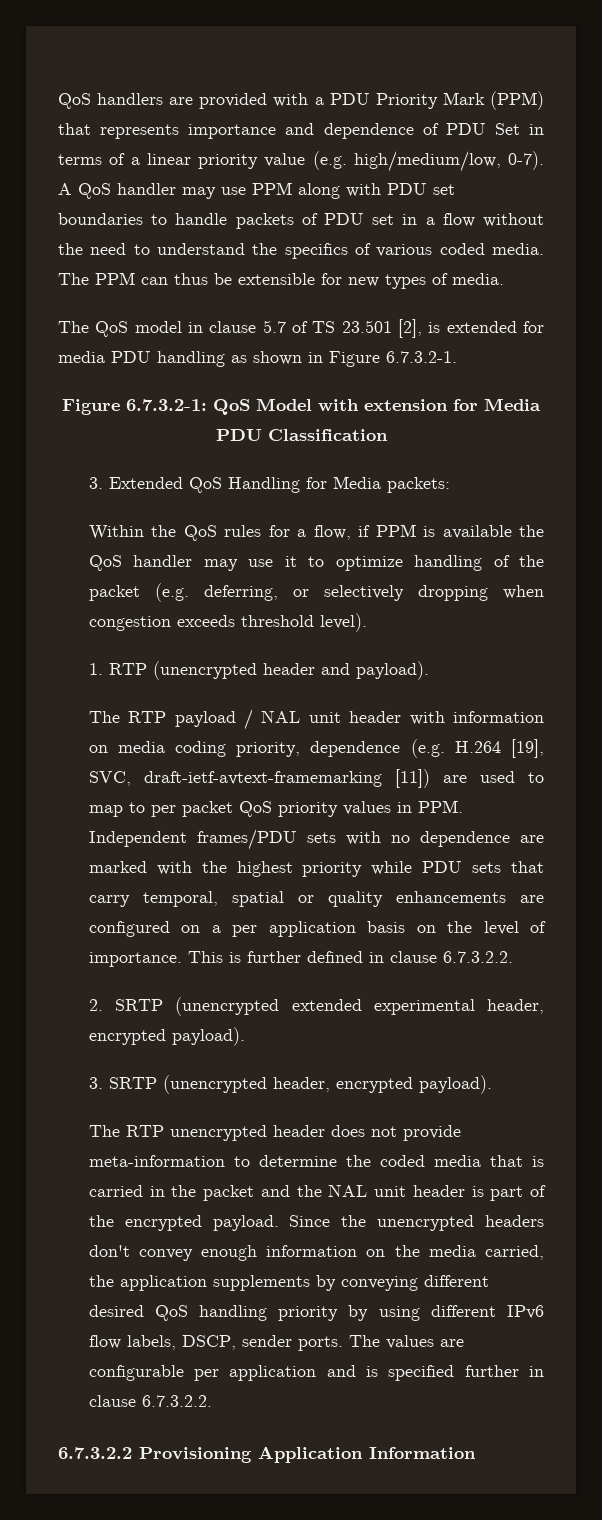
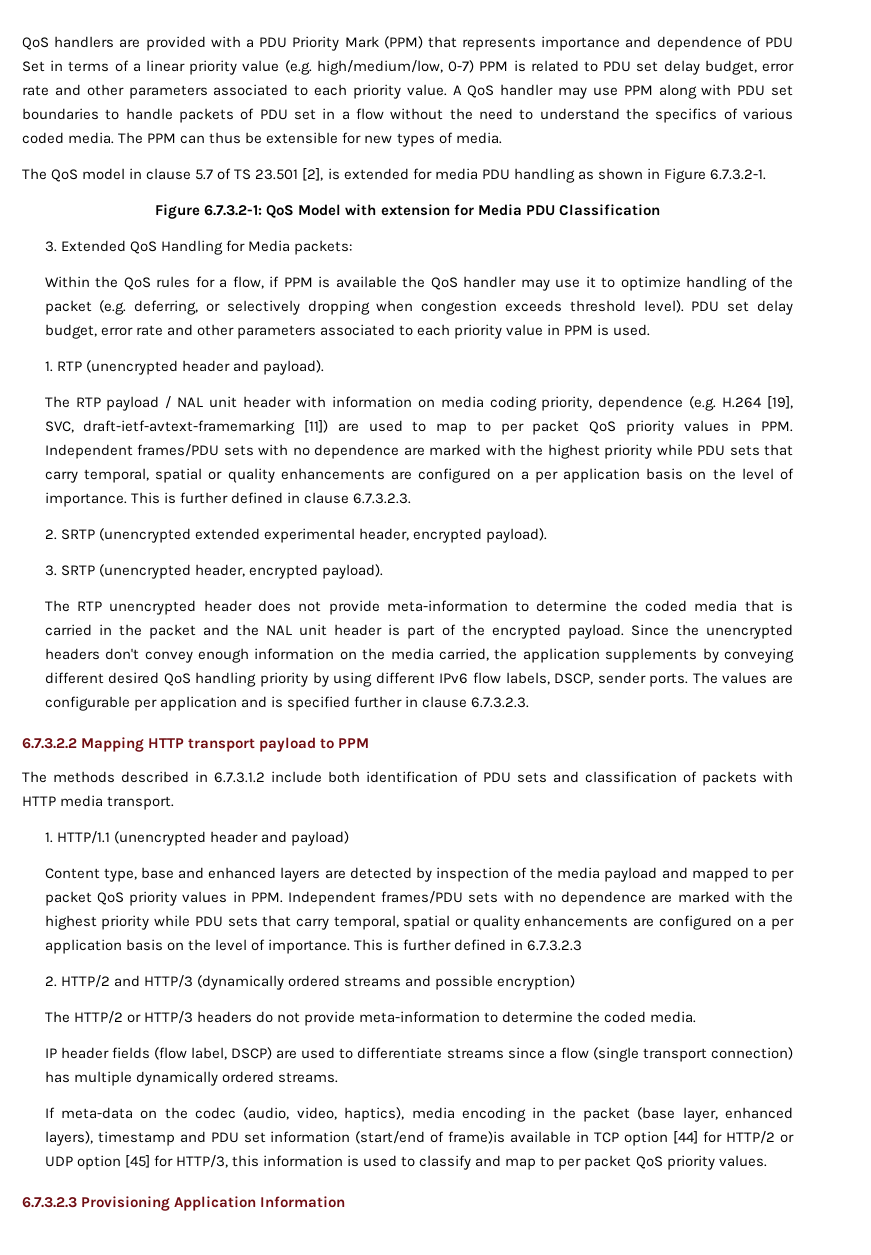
- QoS handlers are provided with a PDU Priority Mark (PPM) that represents importance and dependence of PDU Set in terms of a linear priority value (e.g. high/medium/low, 0-7).
+ QoS handlers are provided with a PDU Priority Mark (PPM) that represents importance and dependence of PDU Set in terms of a linear priority value (e.g. high/medium/low, 0-7) PPM is related to PDU set delay budget, error rate and other parameters associated to each priority value.
+ PDU set delay budget, error rate and other parameters associated to each priority value in PPM is used.
- This is further defined in clause 6.7.3.2.2.
+ This is further defined in clause 6.7.3.2.3.
- The values are configurable per application and is specified further in clause 6.7.3.2.2.
+ The values are configurable per application and is specified further in clause 6.7.3.2.3.
- 6.7.3.2.2 Provisioning Application Information
+ 6.7.3.2.2 Mapping HTTP transport payload to PPM
+ The methods described in 6.7.3.1.2 include both identification of PDU sets and classification of packets with HTTP media transport.
+ 1. HTTP/1.1 (unencrypted header and payload)
+ Content type, base and enhanced layers are detected by inspection of the media payload and mapped to per packet QoS priority values in PPM. Independent frames/PDU sets with no dependence are marked with the highest priority while PDU sets that carry temporal, spatial or quality enhancements are configured on a per application basis on the level of importance. This is further defined in 6.7.3.2.3
+ 2. HTTP/2 and HTTP/3 (dynamically ordered streams and possible encryption)
+ The HTTP/2 or HTTP/3 headers do not provide meta-information to determine the coded media.
+ IP header fields (flow label, DSCP) are used to differentiate streams since a flow (single transport connection) has multiple dynamically ordered streams.
+ If meta-data on the codec (audio, video, haptics), media encoding in the packet (base layer, enhanced layers), timestamp and PDU set information (start/end of frame)is available in TCP option [44] for HTTP/2 or UDP option [45] for HTTP/3, this information is used to classify and map to per packet QoS priority values.
+ 6.7.3.2.3 Provisioning Application Information

